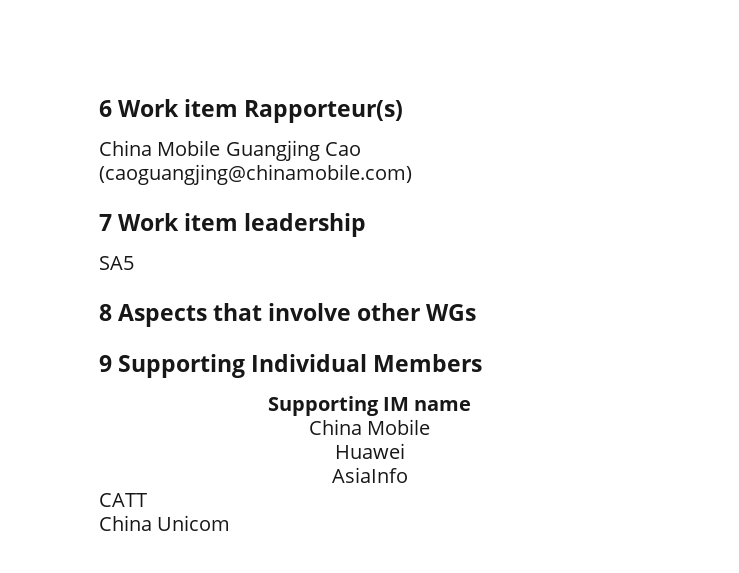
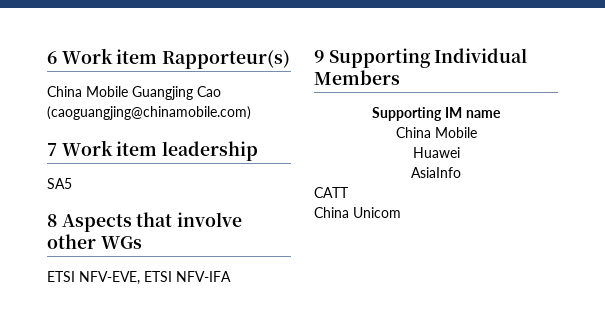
+ ETSI NFV-EVE, ETSI NFV-IFA

